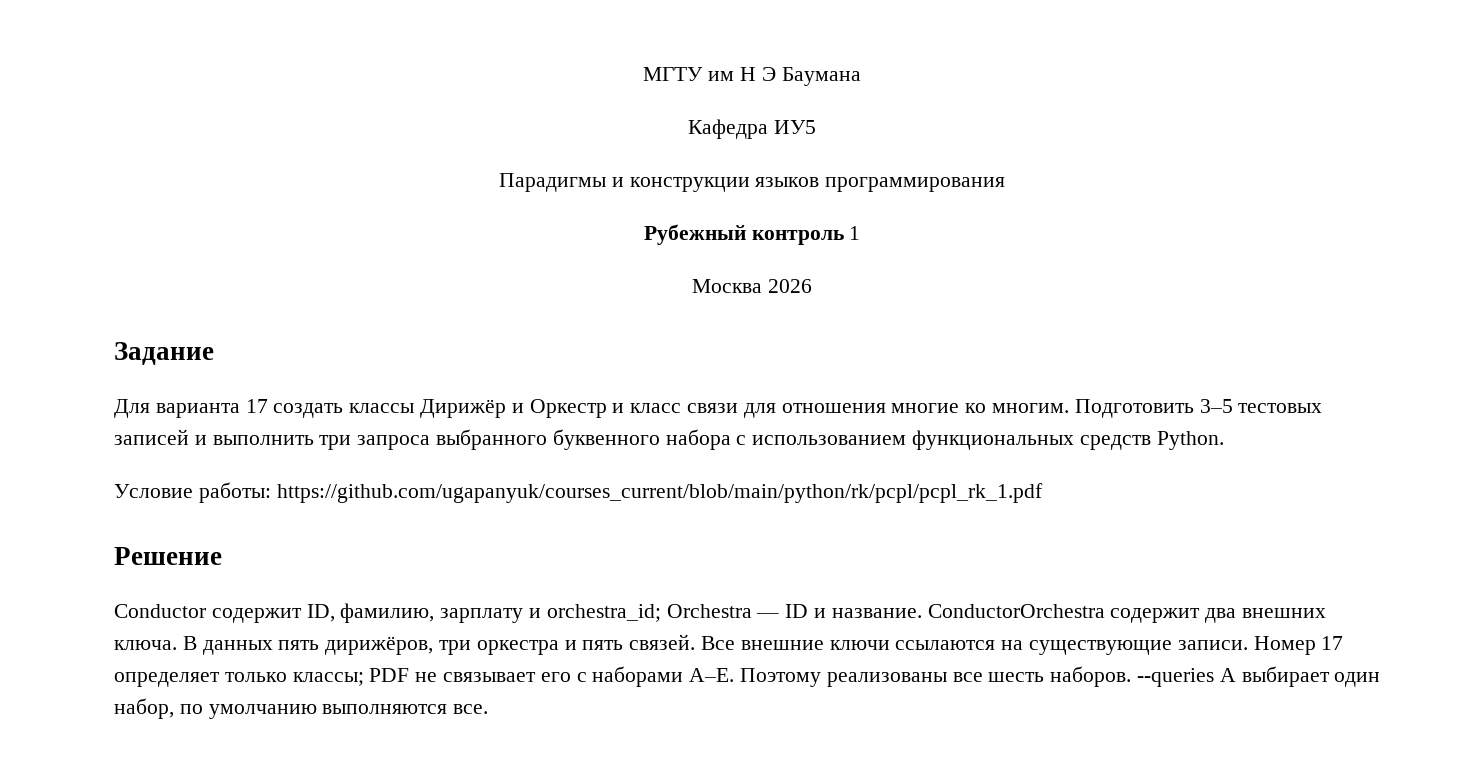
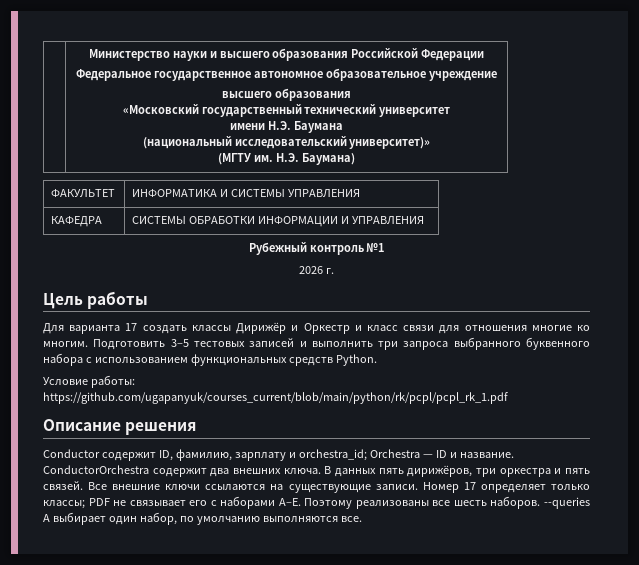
- МГТУ им Н Э Баумана
- Кафедра ИУ5
- Парадигмы и конструкции языков программирования
+ | Министерство науки и высшего образования Российской Федерации
+ Федеральное государственное автономное образовательное учреждение
+ высшего образования
+ «Московский государственный технический университет
+ имени Н.Э. Баумана
+ (национальный исследовательский университет)»
+ (МГТУ им. Н.Э. Баумана)
+ ФАКУЛЬТЕТ | ИНФОРМАТИКА И СИСТЕМЫ УПРАВЛЕНИЯ
+ КАФЕДРА | СИСТЕМЫ ОБРАБОТКИ ИНФОРМАЦИИ И УПРАВЛЕНИЯ
- Рубежный контроль 1
- Москва 2026
- Задание
+ Рубежный контроль №1
+ 2026 г.
+ Цель работы
- Решение
+ Описание решения

